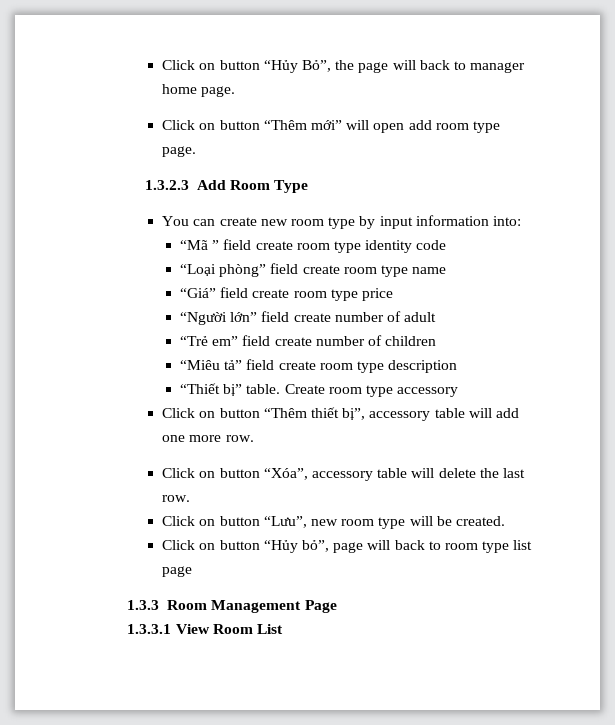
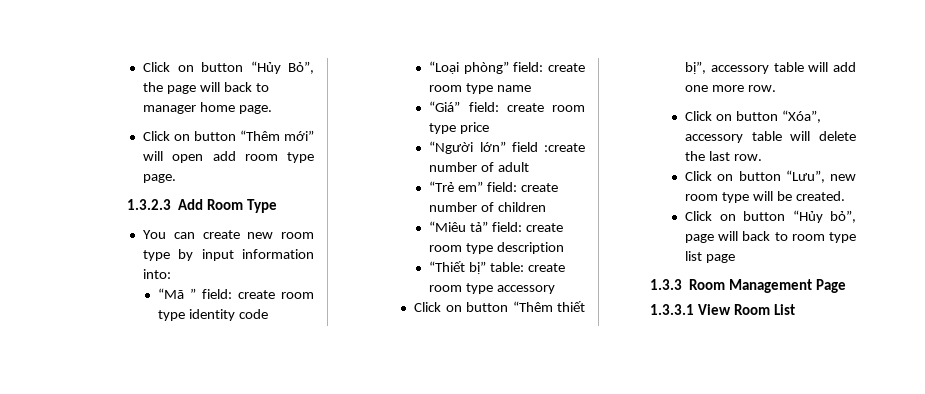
- “Mã ” field create room type identity code
+ “Mã ” field: create room type identity code
- “Loại phòng” field create room type name
+ “Loại phòng” field: create room type name
- “Giá” field create room type price
+ “Giá” field: create room type price
- “Người lớn” field create number of adult
+ “Người lớn” field :create number of adult
- “Trẻ em” field create number of children
+ “Trẻ em” field: create number of children
- “Miêu tả” field create room type description
+ “Miêu tả” field: create room type description
- “Thiết bị” table. Create room type accessory
+ “Thiết bị” table: create room type accessory

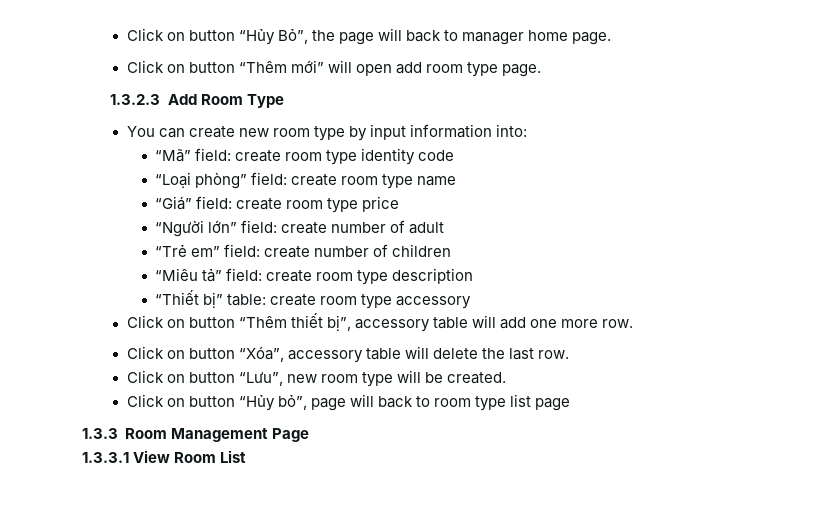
- “Mã ” field: create room type identity code
+ “Mã” field: create room type identity code
- “Người lớn” field :create number of adult
+ “Người lớn” field: create number of adult

